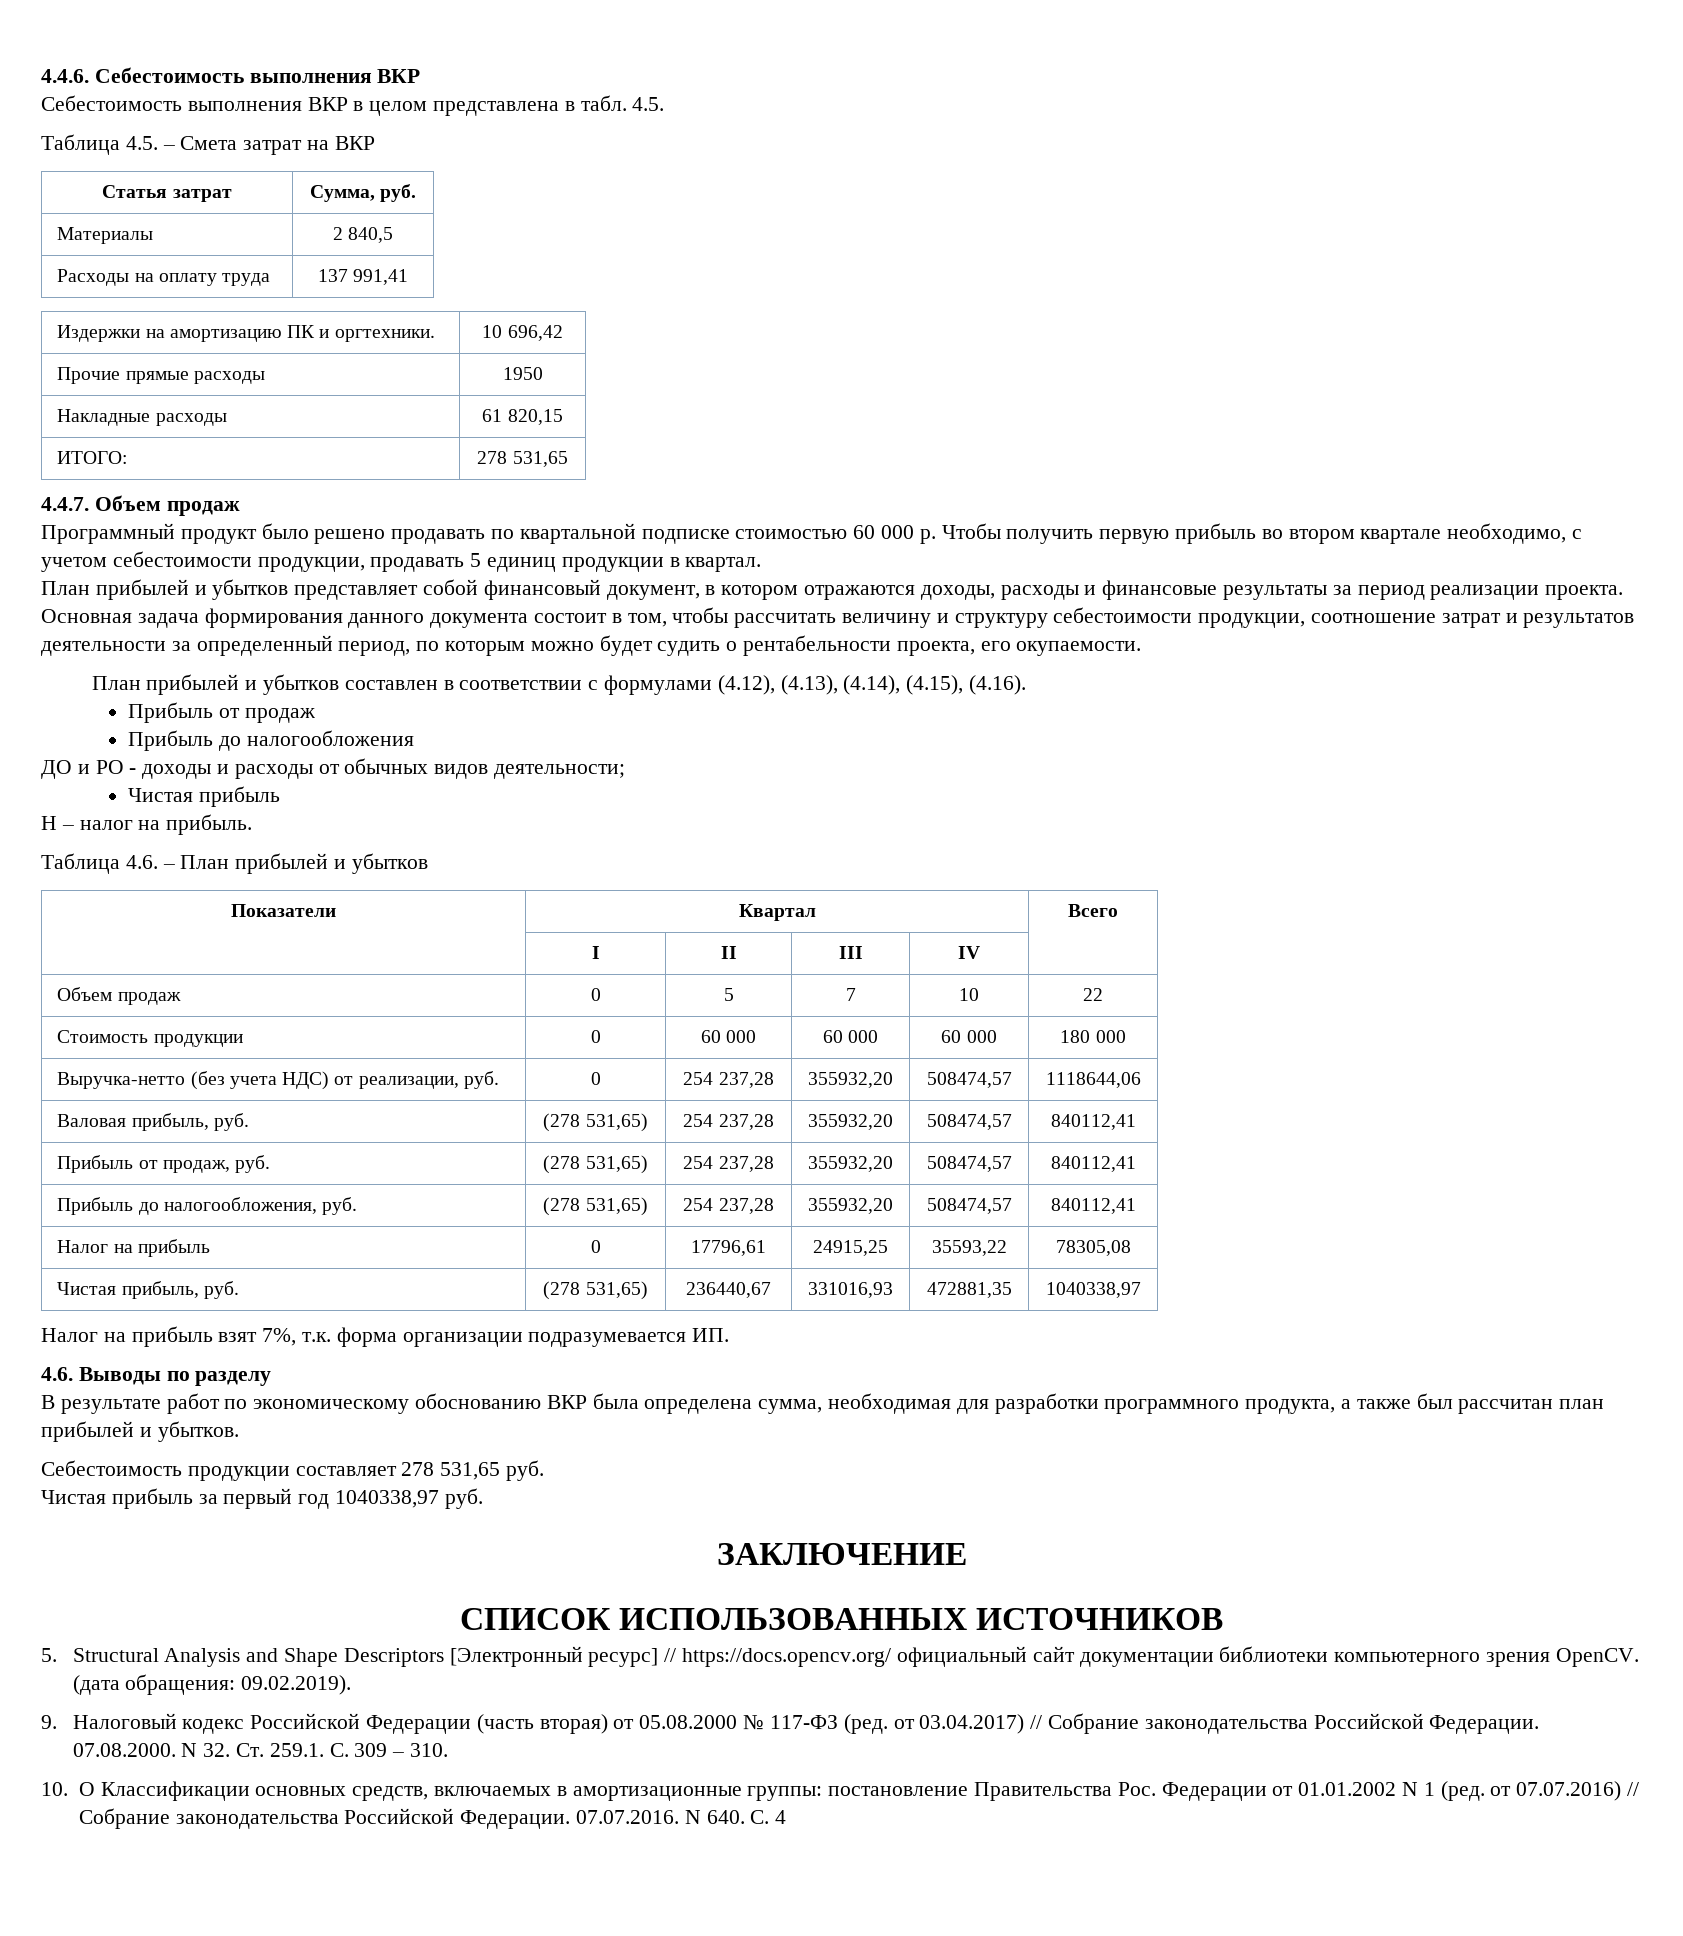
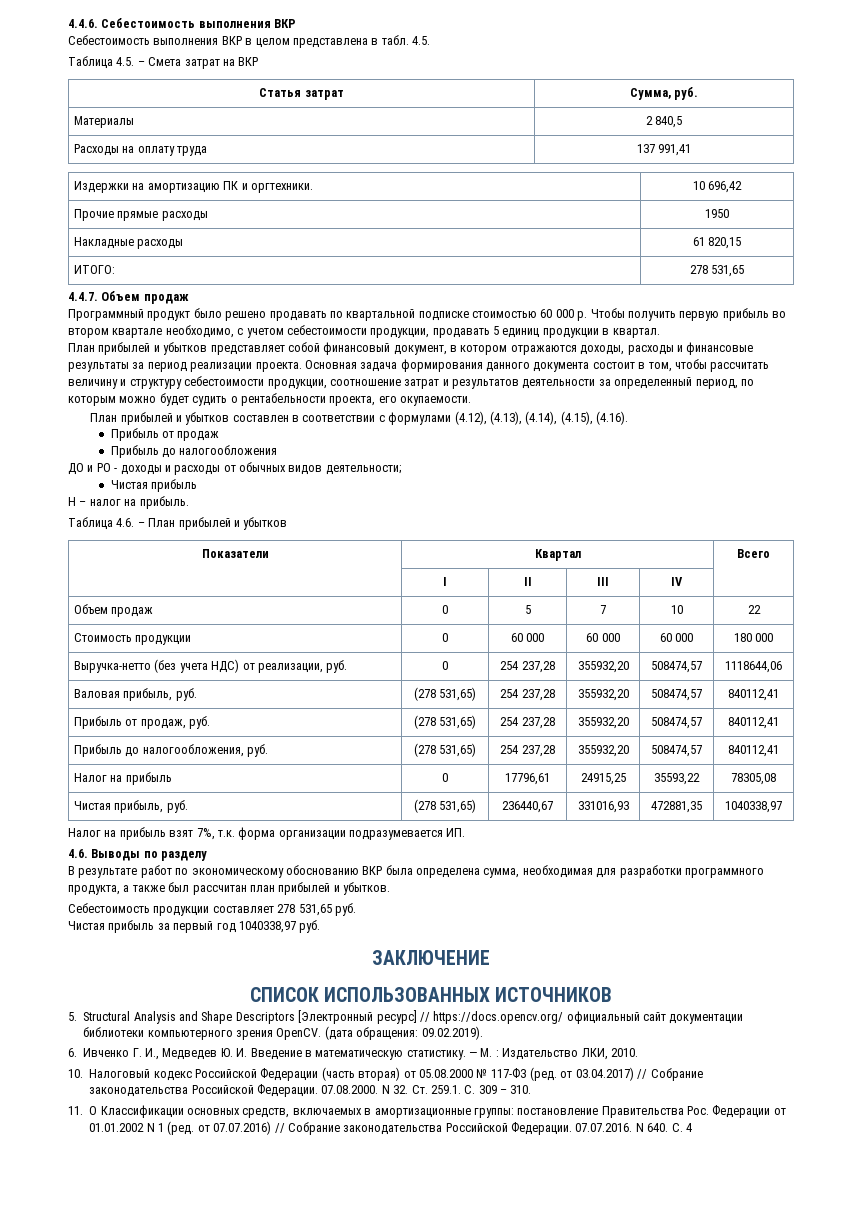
- 9. Налоговый кодекс Российской Федерации (часть вторая) от 05.08.2000 № 117-ФЗ (ред. от 03.04.2017) // Собрание законодательства Российской Федерации.
+ 6. Ивченко Г. И., Медведев Ю. И. Введение в математическую статистику. — М. : Издательство ЛКИ, 2010.
+ 10. Налоговый кодекс Российской Федерации (часть вторая) от 05.08.2000 № 117-ФЗ (ред. от 03.04.2017) // Собрание законодательства Российской Федерации.
- 10. О Классификации основных средств, включаемых в амортизационные группы: постановление Правительства Рос. Федерации от 01.01.2002 N 1 (ред. от 07.07.2016) // Собрание законодательства Российской Федерации.
+ 11. О Классификации основных средств, включаемых в амортизационные группы: постановление Правительства Рос. Федерации от 01.01.2002 N 1 (ред. от 07.07.2016) // Собрание законодательства Российской Федерации.

